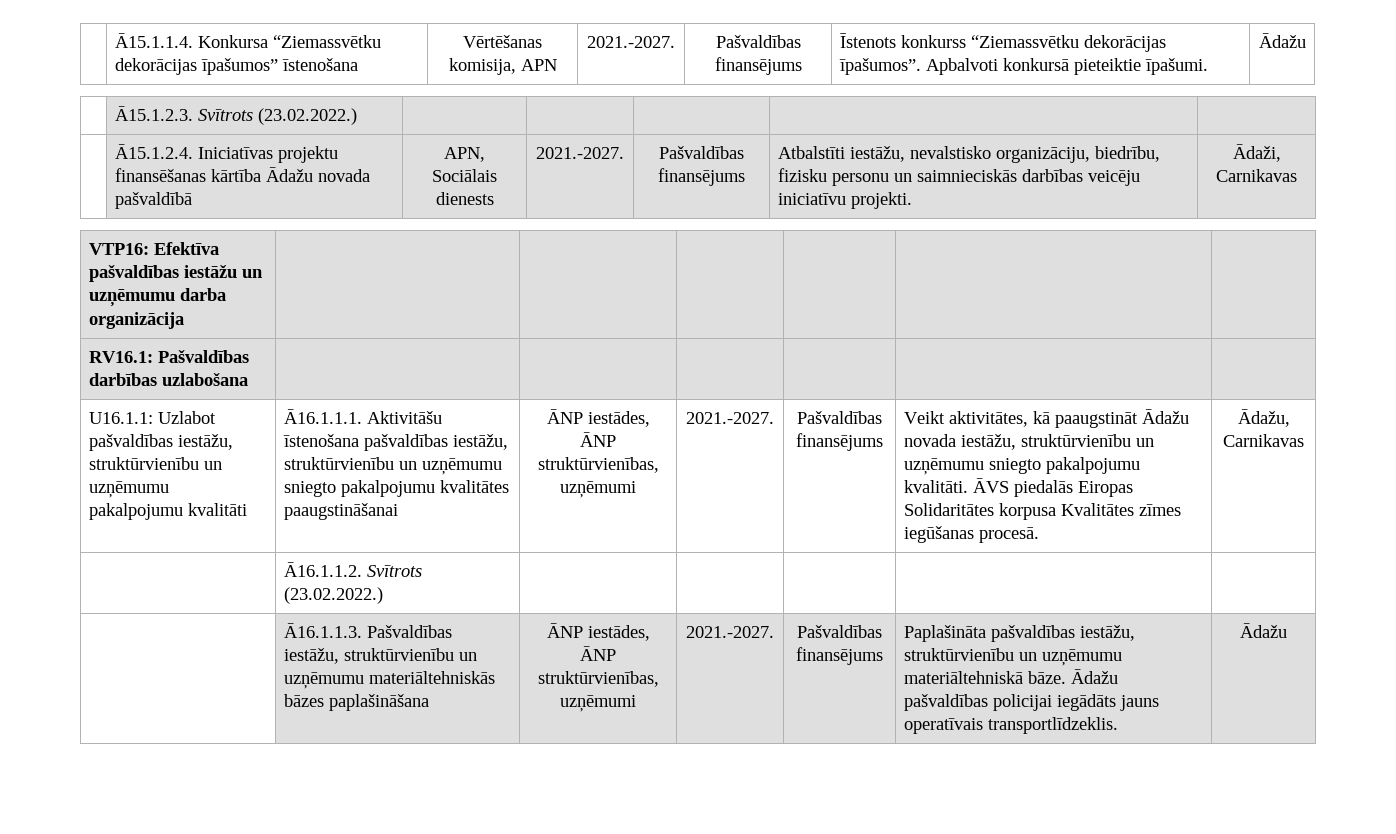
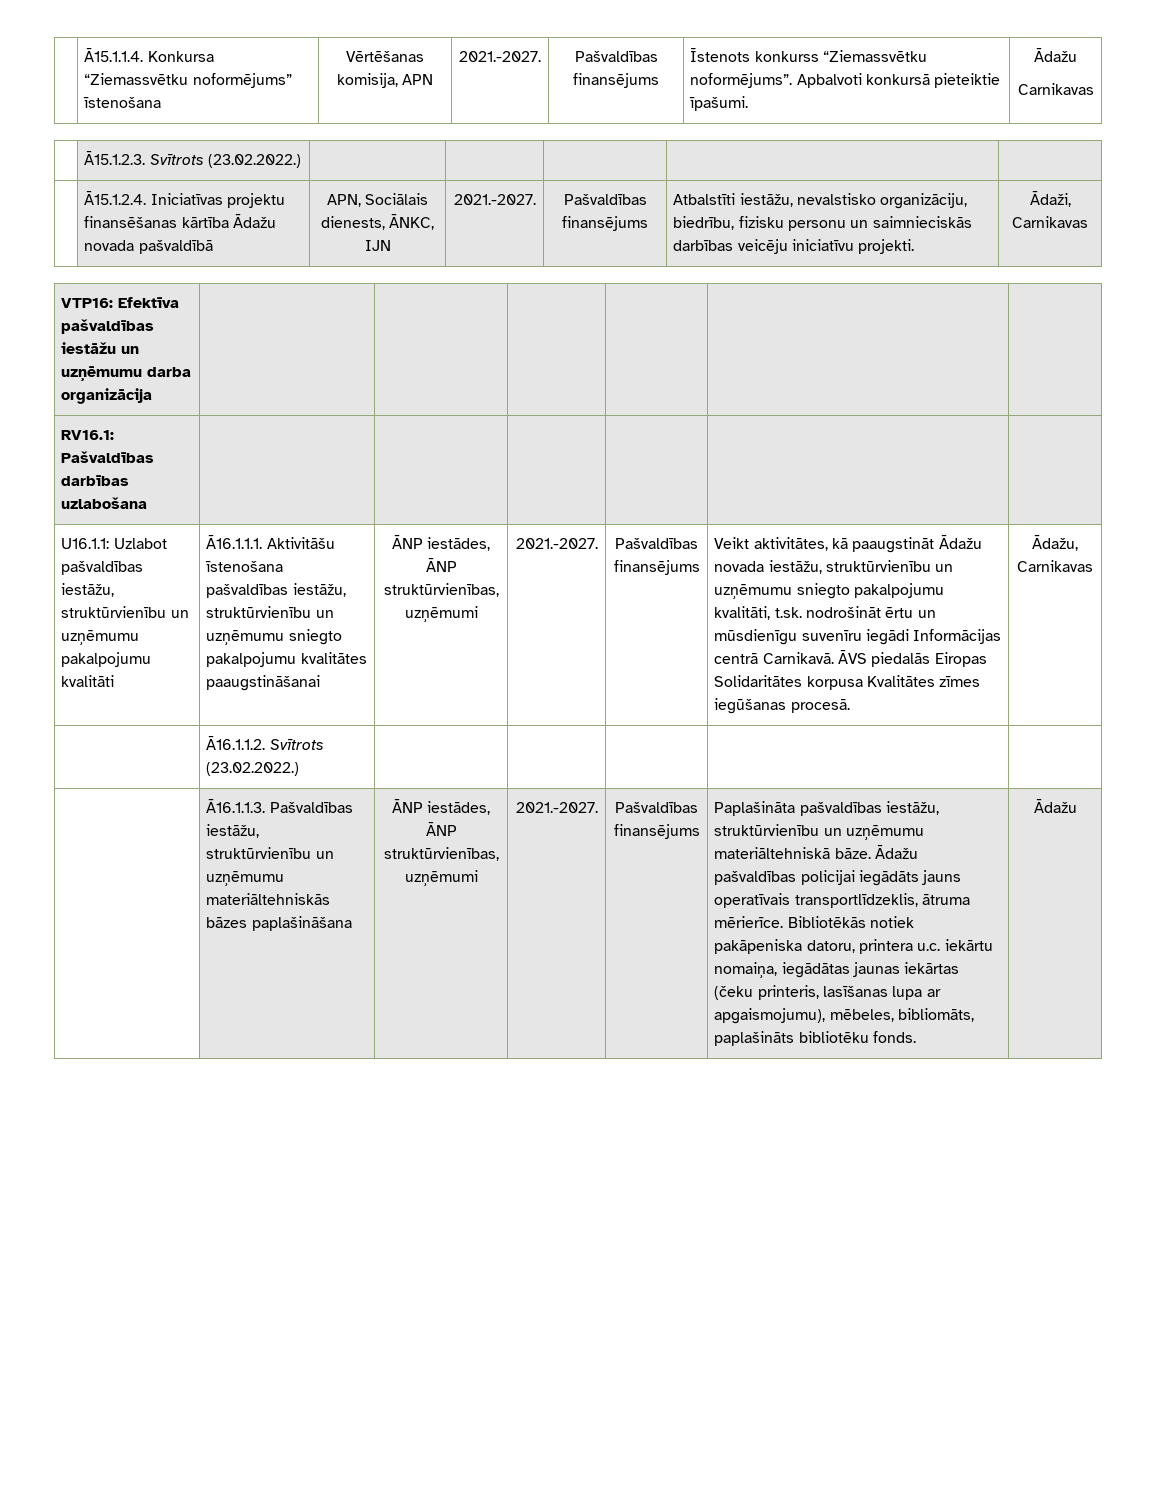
- | Ā15.1.1.4. Konkursa “Ziemassvētku dekorācijas īpašumos” īstenošana | Vērtēšanas komisija, APN | 2021.-2027. | Pašvaldības finansējums | Īstenots konkurss “Ziemassvētku dekorācijas īpašumos”. Apbalvoti konkursā pieteiktie īpašumi. | Ādažu
+ | Ā15.1.1.4. Konkursa “Ziemassvētku noformējums” īstenošana | Vērtēšanas komisija, APN | 2021.-2027. | Pašvaldības finansējums | Īstenots konkurss “Ziemassvētku noformējums”. Apbalvoti konkursā pieteiktie īpašumi. | Ādažu
+ Carnikavas
- | Ā15.1.2.4. Iniciatīvas projektu finansēšanas kārtība Ādažu novada pašvaldībā | APN, Sociālais dienests | 2021.-2027. | Pašvaldības finansējums | Atbalstīti iestāžu, nevalstisko organizāciju, biedrību, fizisku personu un saimnieciskās darbības veicēju iniciatīvu projekti. | Ādaži, Carnikavas
+ | Ā15.1.2.4. Iniciatīvas projektu finansēšanas kārtība Ādažu novada pašvaldībā | APN, Sociālais dienests, ĀNKC, IJN | 2021.-2027. | Pašvaldības finansējums | Atbalstīti iestāžu, nevalstisko organizāciju, biedrību, fizisku personu un saimnieciskās darbības veicēju iniciatīvu projekti. | Ādaži, Carnikavas
- Veikt aktivitātes, kā paaugstināt Ādažu novada iestāžu, struktūrvienību un uzņēmumu sniegto pakalpojumu kvalitāti.
+ Veikt aktivitātes, kā paaugstināt Ādažu novada iestāžu, struktūrvienību un uzņēmumu sniegto pakalpojumu kvalitāti, t.sk. nodrošināt ērtu un mūsdienīgu suvenīru iegādi Informācijas centrā Carnikavā.
- Ādažu pašvaldības policijai iegādāts jauns operatīvais transportlīdzeklis.
+ Ādažu pašvaldības policijai iegādāts jauns operatīvais transportlīdzeklis, ātruma mērierīce. Bibliotēkās notiek pakāpeniska datoru, printera u.c. iekārtu nomaiņa, iegādātas jaunas iekārtas (čeku printeris, lasīšanas lupa ar apgaismojumu), mēbeles, bibliomāts, paplašināts bibliotēku fonds.

